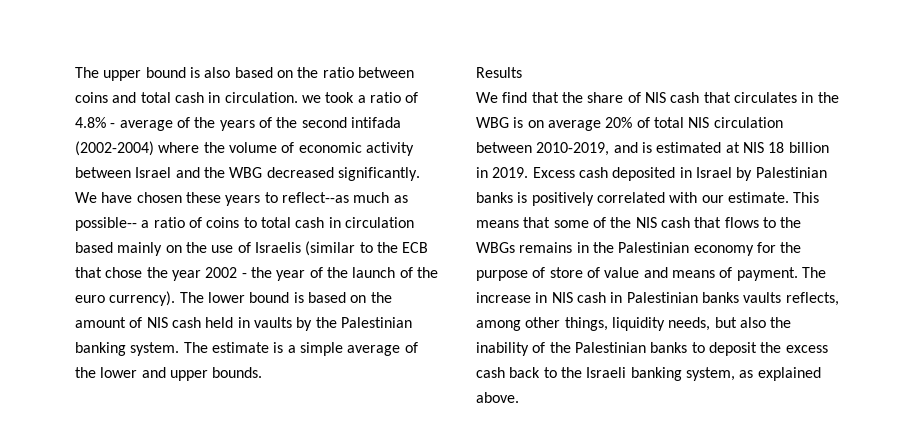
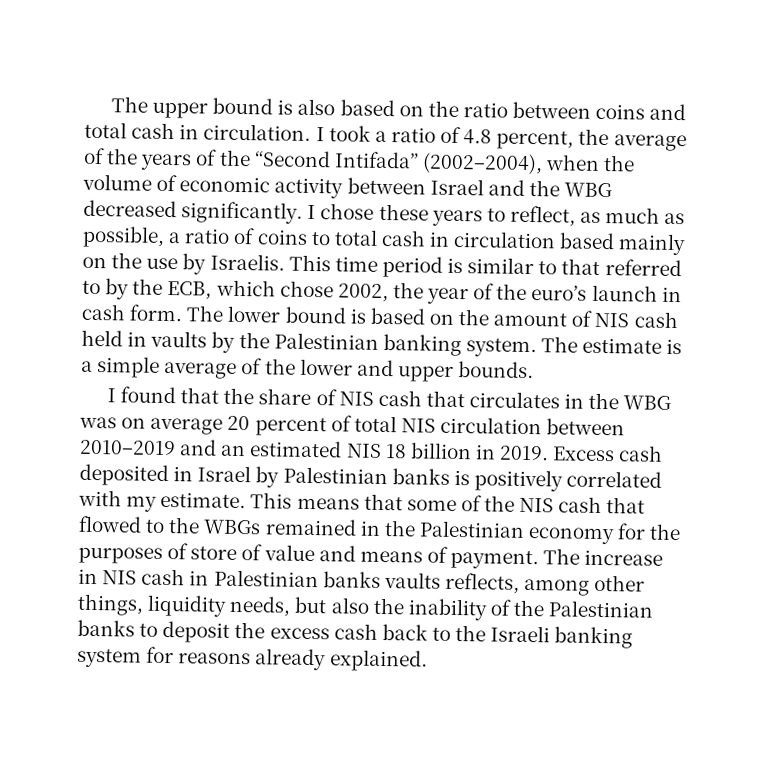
- The upper bound is also based on the ratio between coins and total cash in circulation. we took a ratio of 4.8% - average of the years of the second intifada (2002-2004) where the volume of economic activity between Israel and the WBG decreased significantly.
+ The upper bound is also based on the ratio between coins and total cash in circulation. I took a ratio of 4.8 percent, the average of the years of the “Second Intifada” (2002–2004), when the volume of economic activity between Israel and the WBG decreased significantly.
- We have chosen these years to reflect--as much as possible-- a ratio of coins to total cash in circulation based mainly on the use of Israelis (similar to the ECB that chose the year 2002 - the year of the launch of the euro currency).
+ I chose these years to reflect, as much as possible, a ratio of coins to total cash in circulation based mainly on the use by Israelis. This time period is similar to that referred to by the ECB, which chose 2002, the year of the euro’s launch in cash form.
- Results
- We find that the share of NIS cash that circulates in the WBG is on average 20% of total NIS circulation between 2010-2019, and is estimated at NIS 18 billion in 2019.
+ I found that the share of NIS cash that circulates in the WBG was on average 20 percent of total NIS circulation between 2010–2019 and an estimated NIS 18 billion in 2019.
- Excess cash deposited in Israel by Palestinian banks is positively correlated with our estimate.
+ Excess cash deposited in Israel by Palestinian banks is positively correlated with my estimate.
- This means that some of the NIS cash that flows to the WBGs remains in the Palestinian economy for the purpose of store of value and means of payment.
+ This means that some of the NIS cash that flowed to the WBGs remained in the Palestinian economy for the purposes of store of value and means of payment.
- The increase in NIS cash in Palestinian banks vaults reflects, among other things, liquidity needs, but also the inability of the Palestinian banks to deposit the excess cash back to the Israeli banking system, as explained above.
+ The increase in NIS cash in Palestinian banks vaults reflects, among other things, liquidity needs, but also the inability of the Palestinian banks to deposit the excess cash back to the Israeli banking system for reasons already explained.

